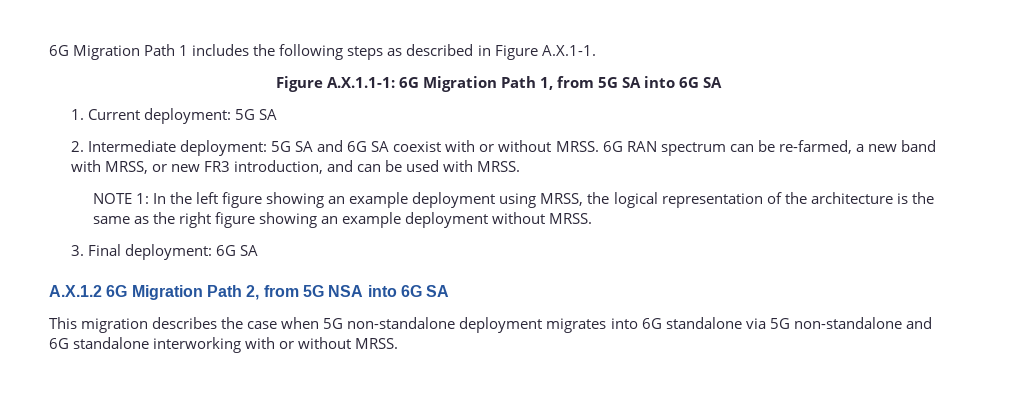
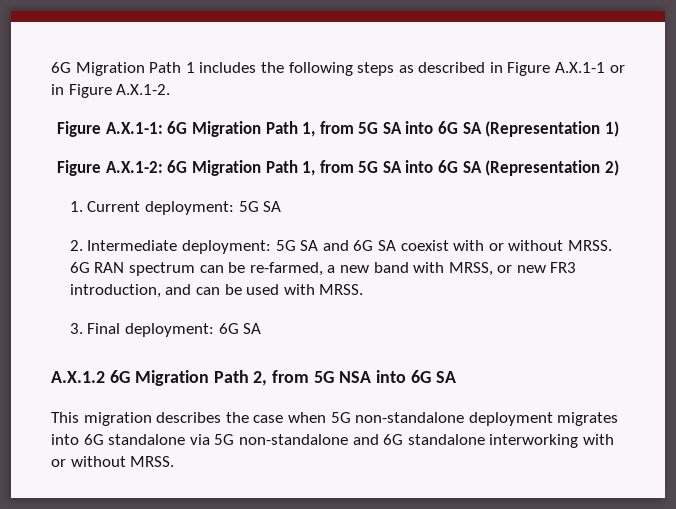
- 6G Migration Path 1 includes the following steps as described in Figure A.X.1-1.
- Figure A.X.1.1-1: 6G Migration Path 1, from 5G SA into 6G SA
+ 6G Migration Path 1 includes the following steps as described in Figure A.X.1-1 or in Figure A.X.1-2.
+ Figure A.X.1-1: 6G Migration Path 1, from 5G SA into 6G SA (Representation 1)
+ Figure A.X.1-2: 6G Migration Path 1, from 5G SA into 6G SA (Representation 2)
- NOTE 1: In the left figure showing an example deployment using MRSS, the logical representation of the architecture is the same as the right figure showing an example deployment without MRSS.

